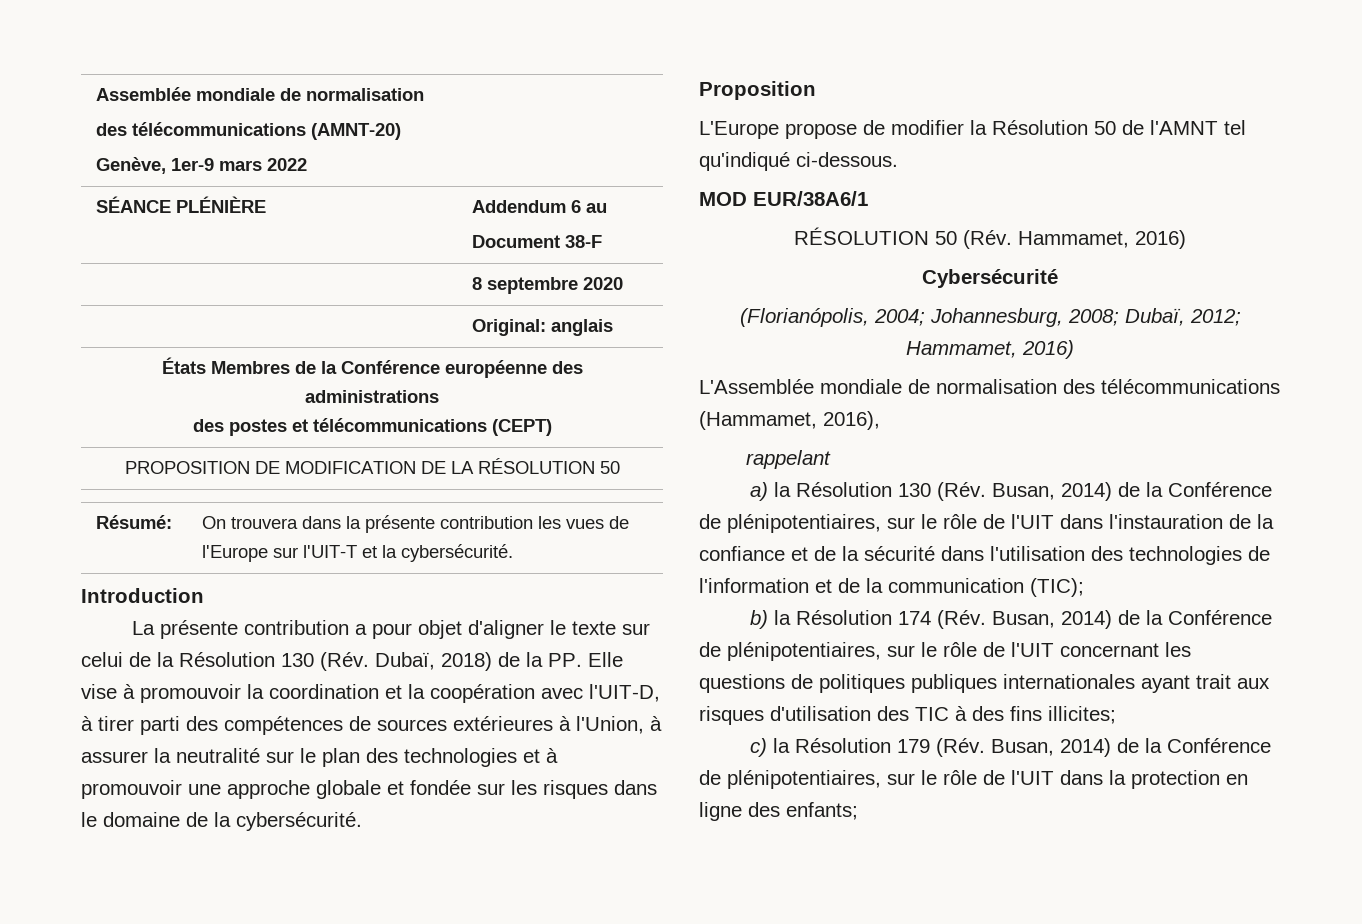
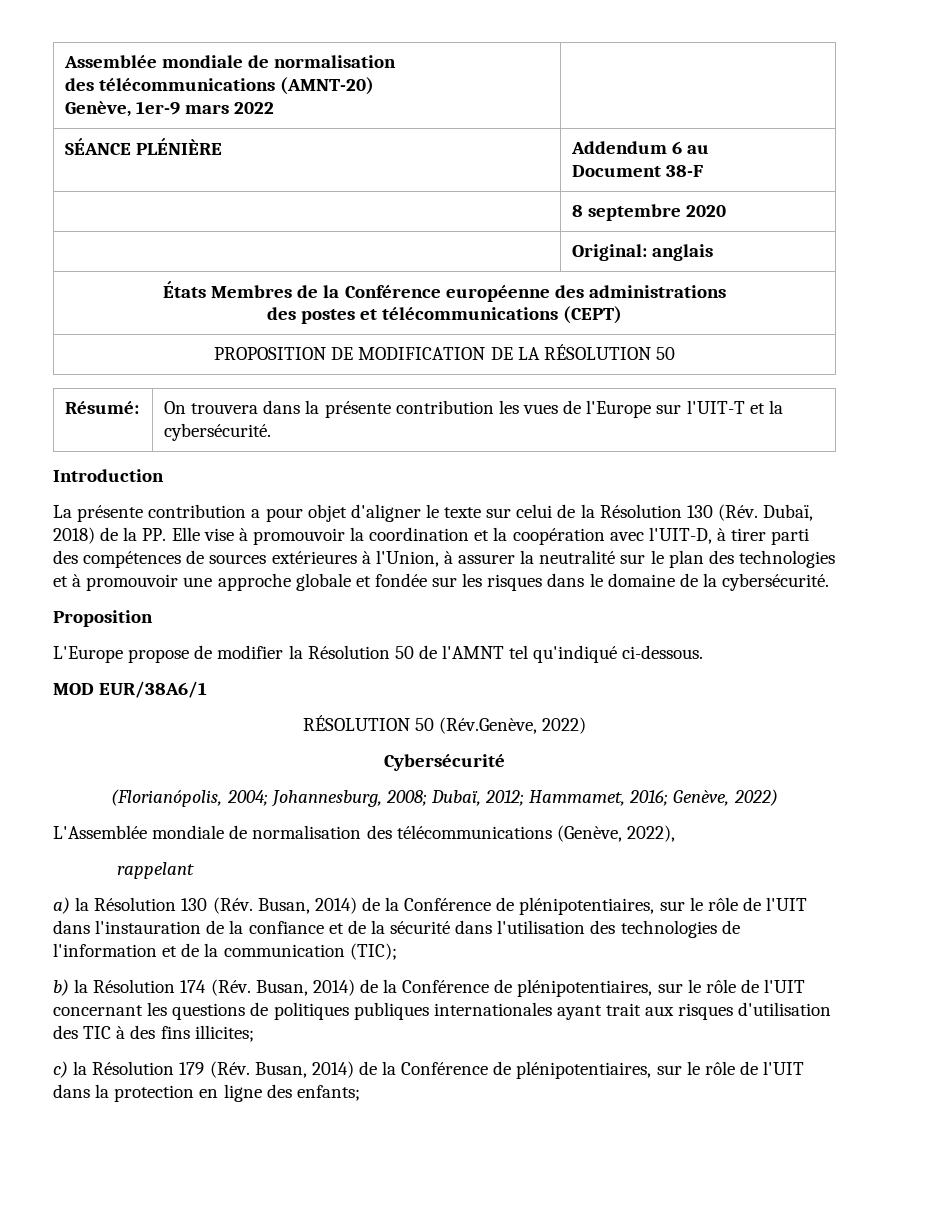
- RÉSOLUTION 50 (Rév. Hammamet, 2016)
+ RÉSOLUTION 50 (Rév.Genève, 2022)
- (Florianópolis, 2004; Johannesburg, 2008; Dubaï, 2012; Hammamet, 2016)
+ (Florianópolis, 2004; Johannesburg, 2008; Dubaï, 2012; Hammamet, 2016; Genève, 2022)
- L'Assemblée mondiale de normalisation des télécommunications (Hammamet, 2016),
+ L'Assemblée mondiale de normalisation des télécommunications (Genève, 2022),

